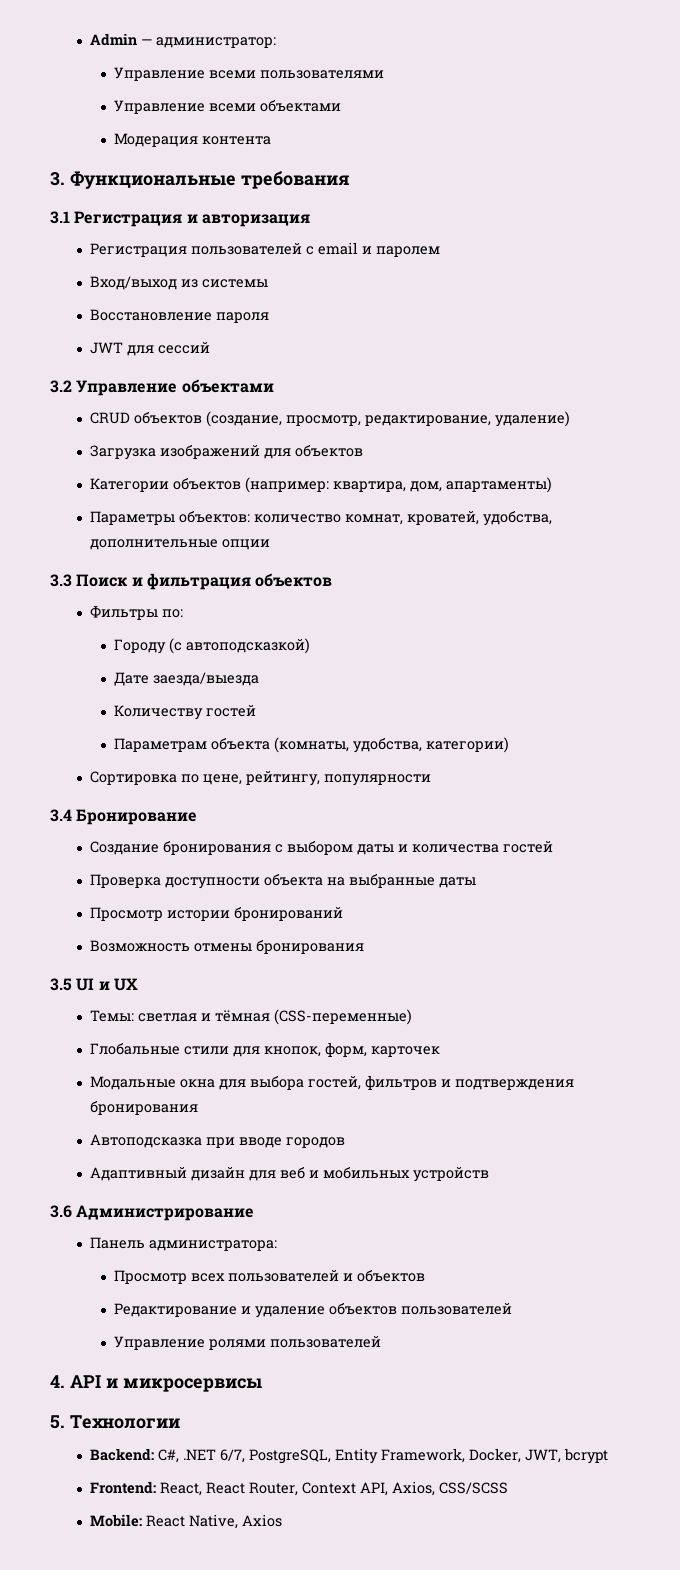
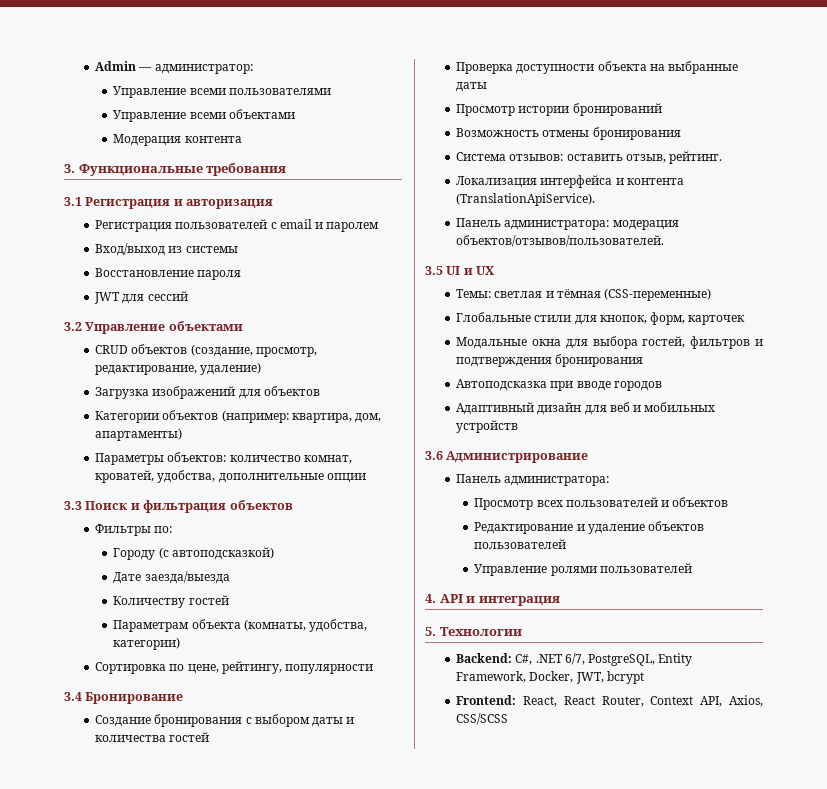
+ Система отзывов: оставить отзыв, рейтинг.
+ Локализация интерфейса и контента (TranslationApiService).
+ Панель администратора: модерация объектов/отзывов/пользователей.
- 4. API и микросервисы
+ 4. API и интеграция
- Mobile: React Native, Axios

